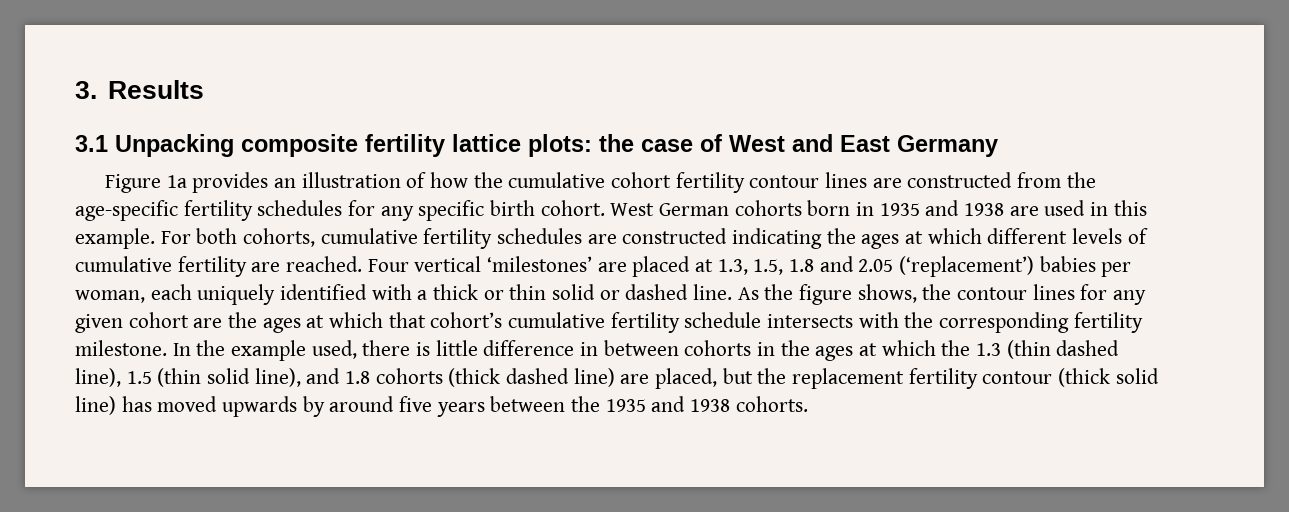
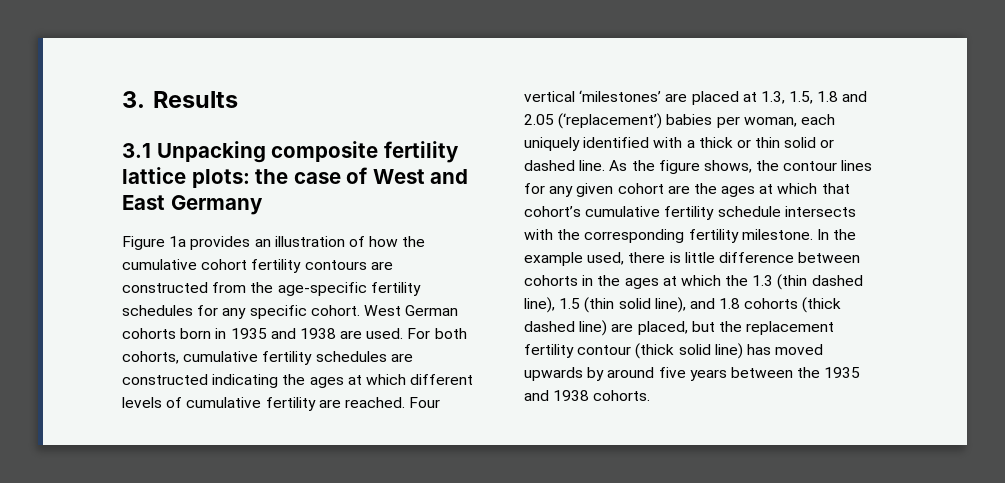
- Figure 1a provides an illustration of how the cumulative cohort fertility contour lines are constructed from the age-specific fertility schedules for any specific birth cohort.
+ Figure 1a provides an illustration of how the cumulative cohort fertility contours are constructed from the age-specific fertility schedules for any specific cohort.
- West German cohorts born in 1935 and 1938 are used in this example.
+ West German cohorts born in 1935 and 1938 are used.
- In the example used, there is little difference in between cohorts in the ages at which the 1.3 (thin dashed line), 1.5 (thin solid line), and 1.8 cohorts (thick dashed line) are placed, but the replacement fertility contour (thick solid line) has moved upwards by around five years between the 1935 and 1938 cohorts.
+ In the example used, there is little difference between cohorts in the ages at which the 1.3 (thin dashed line), 1.5 (thin solid line), and 1.8 cohorts (thick dashed line) are placed, but the replacement fertility contour (thick solid line) has moved upwards by around five years between the 1935 and 1938 cohorts.

